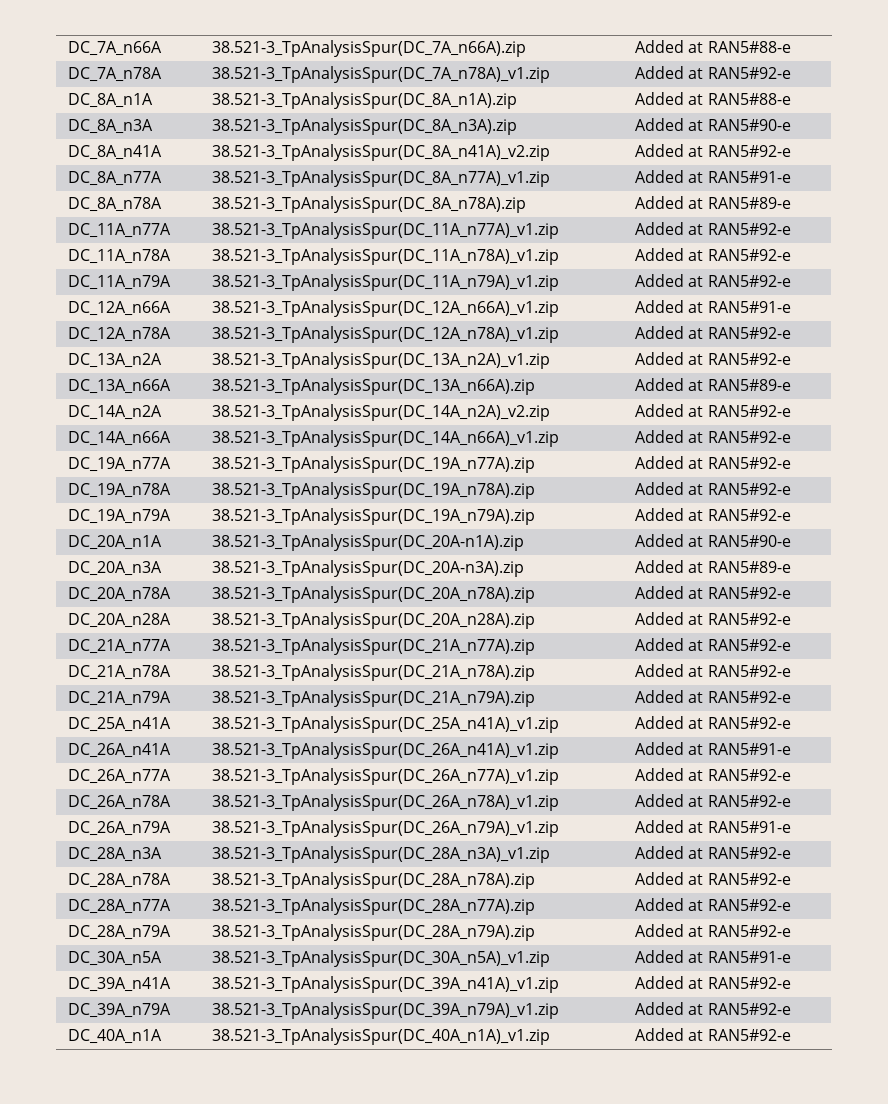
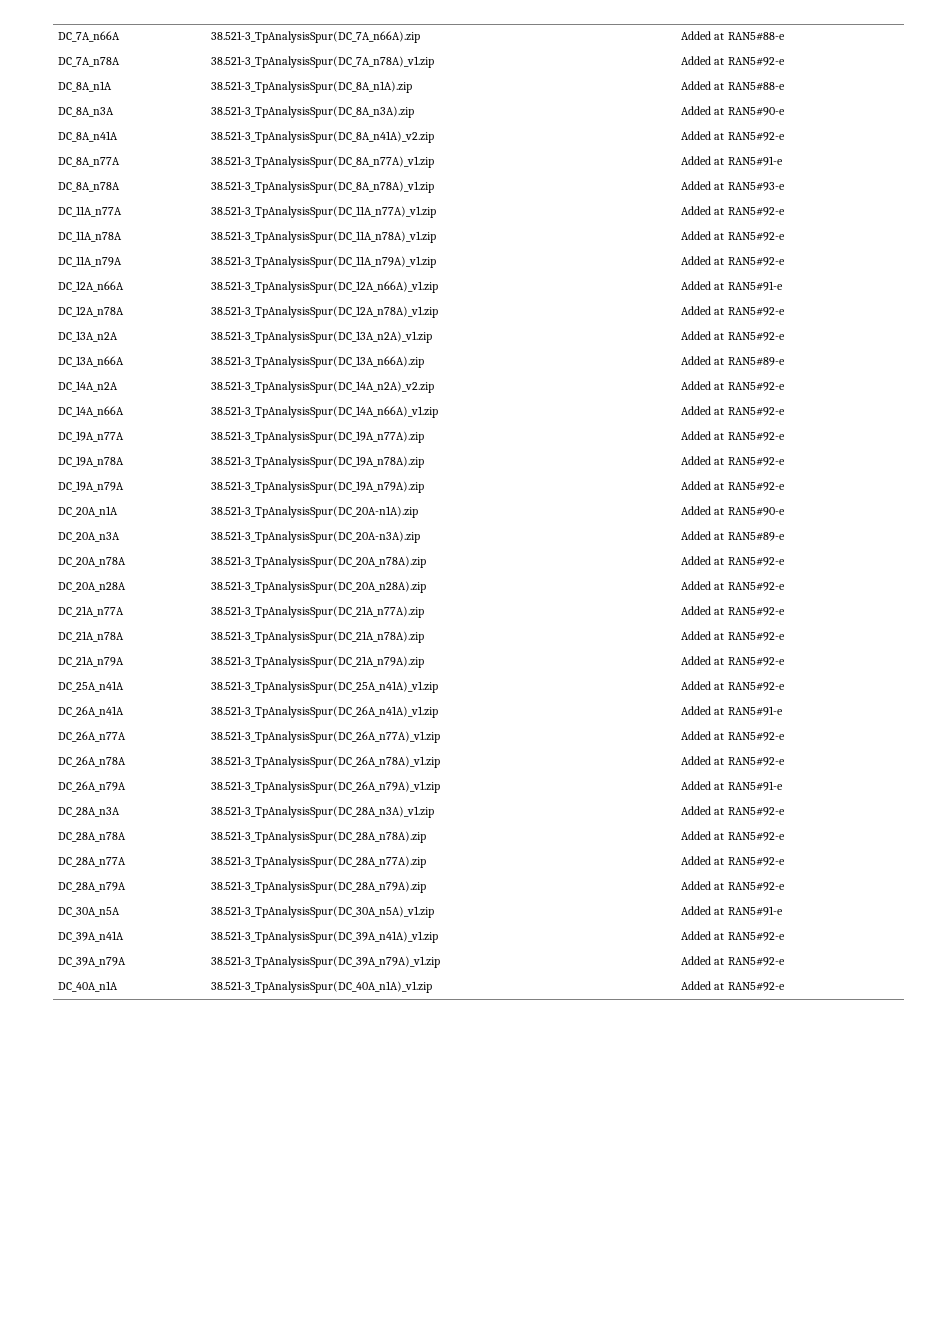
- DC_8A_n78A | 38.521-3_TpAnalysisSpur(DC_8A_n78A).zip | Added at RAN5#89-e
+ DC_8A_n78A | 38.521-3_TpAnalysisSpur(DC_8A_n78A)_v1.zip | Added at RAN5#93-e

